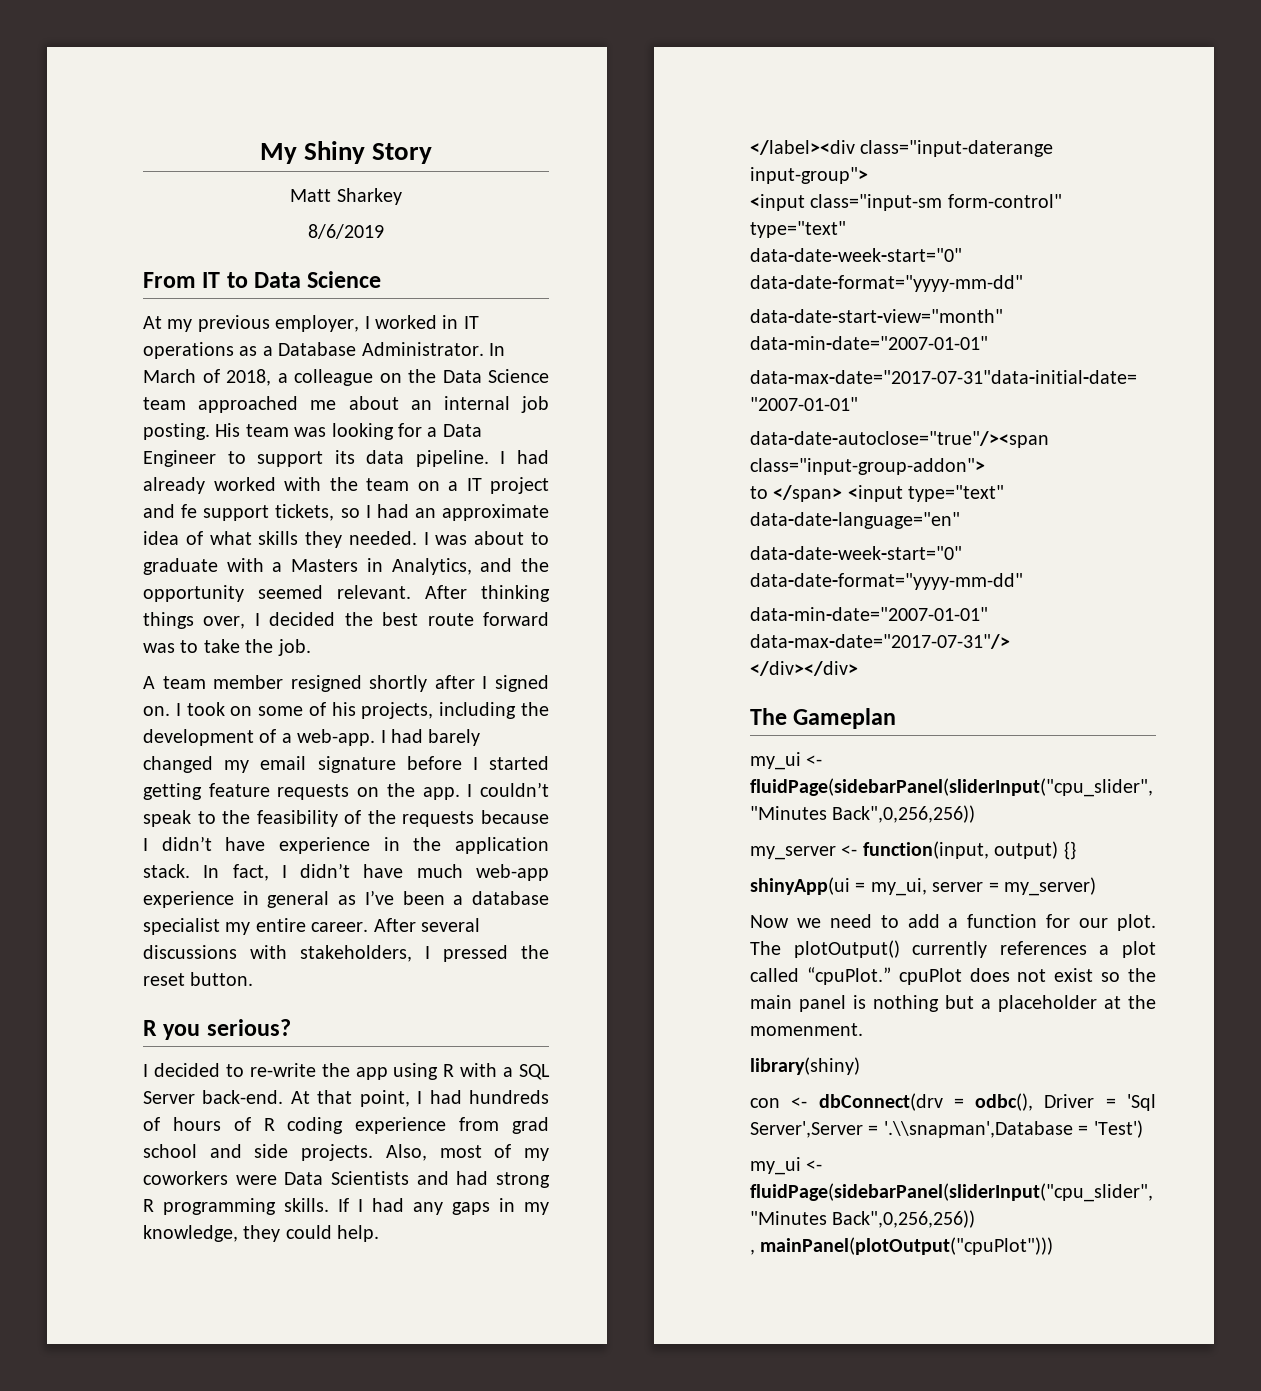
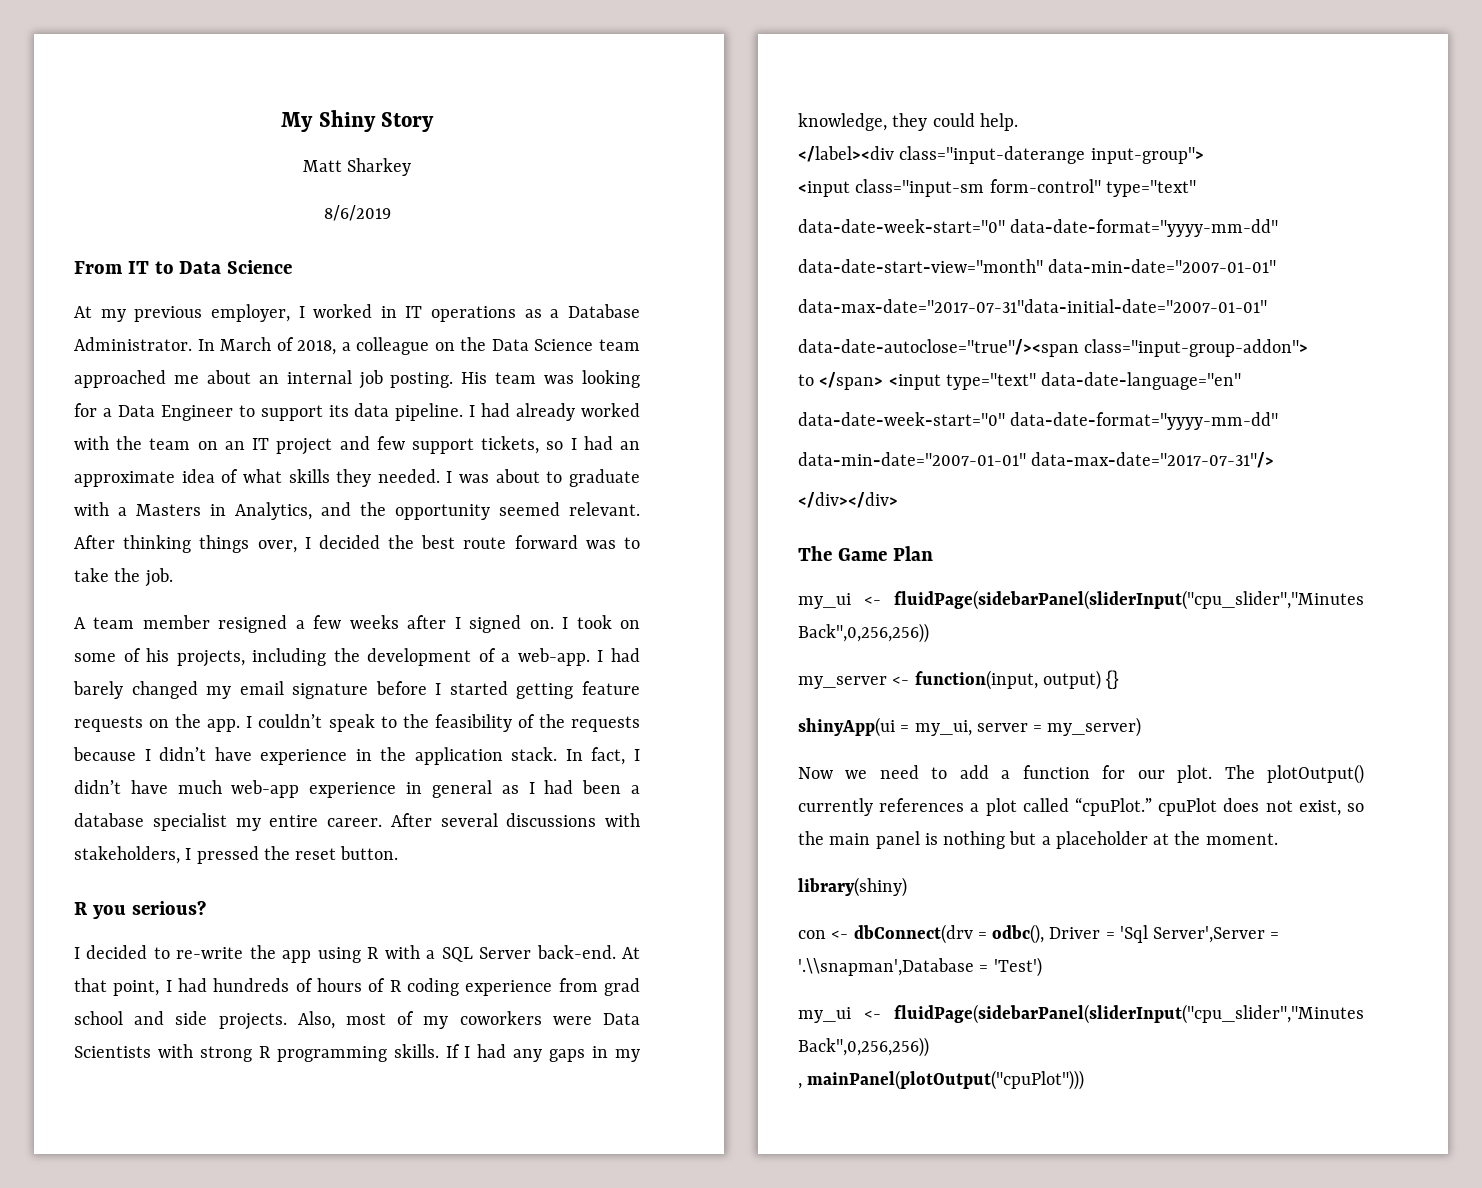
- I had already worked with the team on a IT project and fe support tickets, so I had an approximate idea of what skills they needed.
+ I had already worked with the team on an IT project and few support tickets, so I had an approximate idea of what skills they needed.
- A team member resigned shortly after I signed on.
+ A team member resigned a few weeks after I signed on.
- In fact, I didn’t have much web-app experience in general as I’ve been a database specialist my entire career.
+ In fact, I didn’t have much web-app experience in general as I had been a database specialist my entire career.
- Also, most of my coworkers were Data Scientists and had strong R programming skills.
+ Also, most of my coworkers were Data Scientists with strong R programming skills.
- The Gameplan
+ The Game Plan
- The plotOutput() currently references a plot called “cpuPlot.” cpuPlot does not exist so the main panel is nothing but a placeholder at the momenment.
+ The plotOutput() currently references a plot called “cpuPlot.” cpuPlot does not exist, so the main panel is nothing but a placeholder at the moment.

